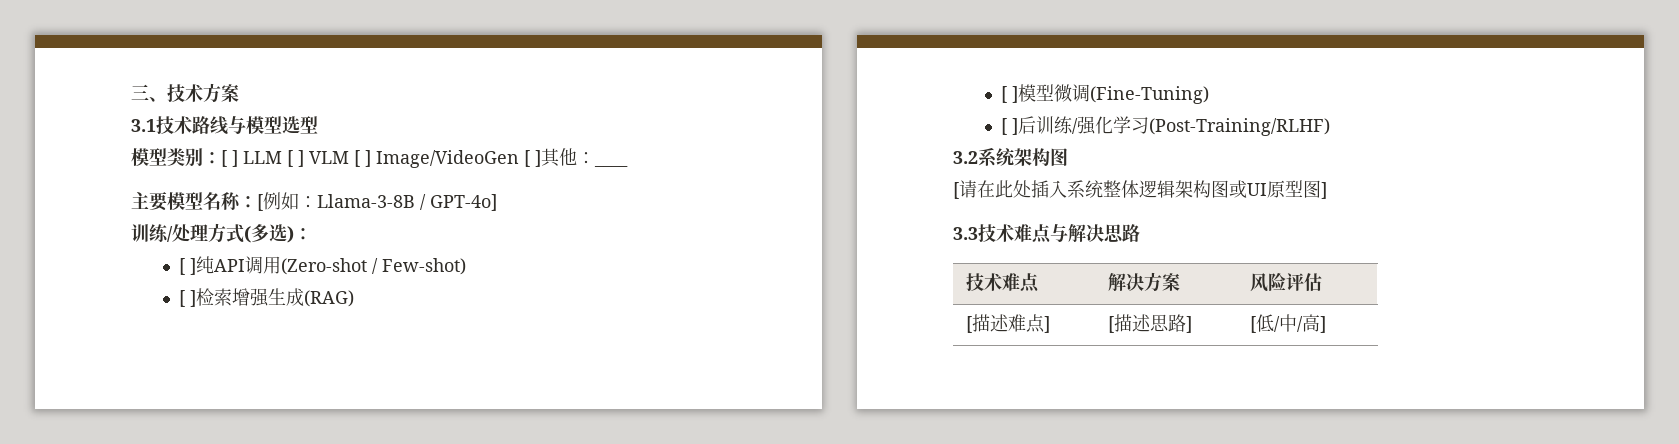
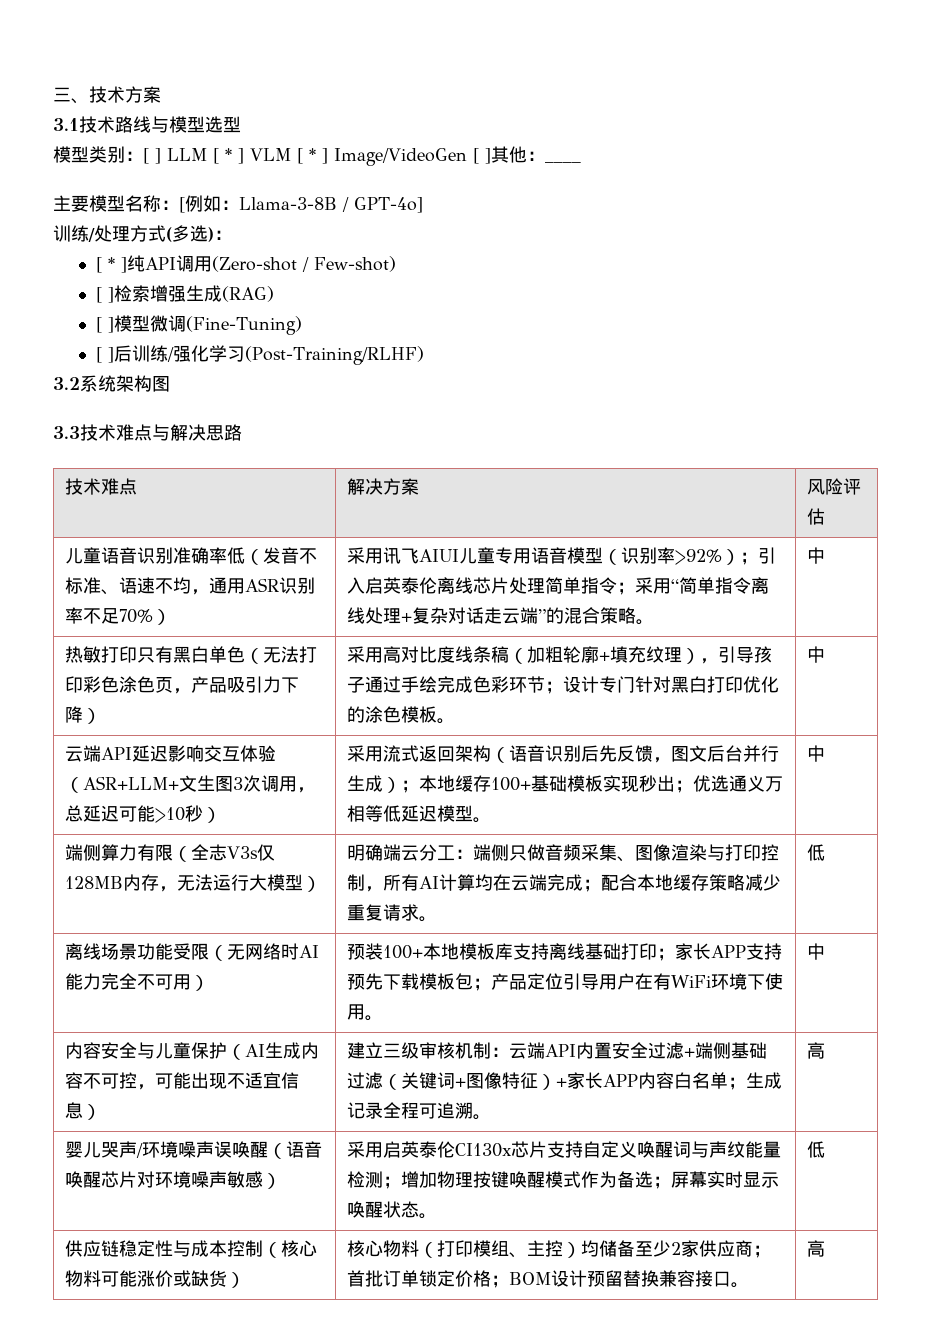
- 模型类别：[ ] LLM [ ] VLM [ ] Image/VideoGen [ ]其他：____
+ 模型类别：[ ] LLM [ * ] VLM [ * ] Image/VideoGen [ ]其他：____
- [ ]纯API调用(Zero-shot / Few-shot)
+ [ * ]纯API调用(Zero-shot / Few-shot)
- [请在此处插入系统整体逻辑架构图或UI原型图]
- [描述难点] | [描述思路] | [低/中/高]
+ 儿童语音识别准确率低（发音不标准、语速不均，通用ASR识别率不足70%） | 采用讯飞AIUI儿童专用语音模型（识别率>92%）；引入启英泰伦离线芯片处理简单指令；采用“简单指令离线处理+复杂对话走云端”的混合策略。 | 中
+ 热敏打印只有黑白单色（无法打印彩色涂色页，产品吸引力下降） | 采用高对比度线条稿（加粗轮廓+填充纹理），引导孩子通过手绘完成色彩环节；设计专门针对黑白打印优化的涂色模板。 | 中
+ 云端API延迟影响交互体验（ASR+LLM+文生图3次调用，总延迟可能>10秒） | 采用流式返回架构（语音识别后先反馈，图文后台并行生成）；本地缓存100+基础模板实现秒出；优选通义万相等低延迟模型。 | 中
+ 端侧算力有限（全志V3s仅128MB内存，无法运行大模型） | 明确端云分工：端侧只做音频采集、图像渲染与打印控制，所有AI计算均在云端完成；配合本地缓存策略减少重复请求。 | 低
+ 离线场景功能受限（无网络时AI能力完全不可用） | 预装100+本地模板库支持离线基础打印；家长APP支持预先下载模板包；产品定位引导用户在有WiFi环境下使用。 | 中
+ 内容安全与儿童保护（AI生成内容不可控，可能出现不适宜信息） | 建立三级审核机制：云端API内置安全过滤+端侧基础过滤（关键词+图像特征）+家长APP内容白名单；生成记录全程可追溯。 | 高
+ 婴儿哭声/环境噪声误唤醒（语音唤醒芯片对环境噪声敏感） | 采用启英泰伦CI130x芯片支持自定义唤醒词与声纹能量检测；增加物理按键唤醒模式作为备选；屏幕实时显示唤醒状态。 | 低
+ 供应链稳定性与成本控制（核心物料可能涨价或缺货） | 核心物料（打印模组、主控）均储备至少2家供应商；首批订单锁定价格；BOM设计预留替换兼容接口。 | 高

